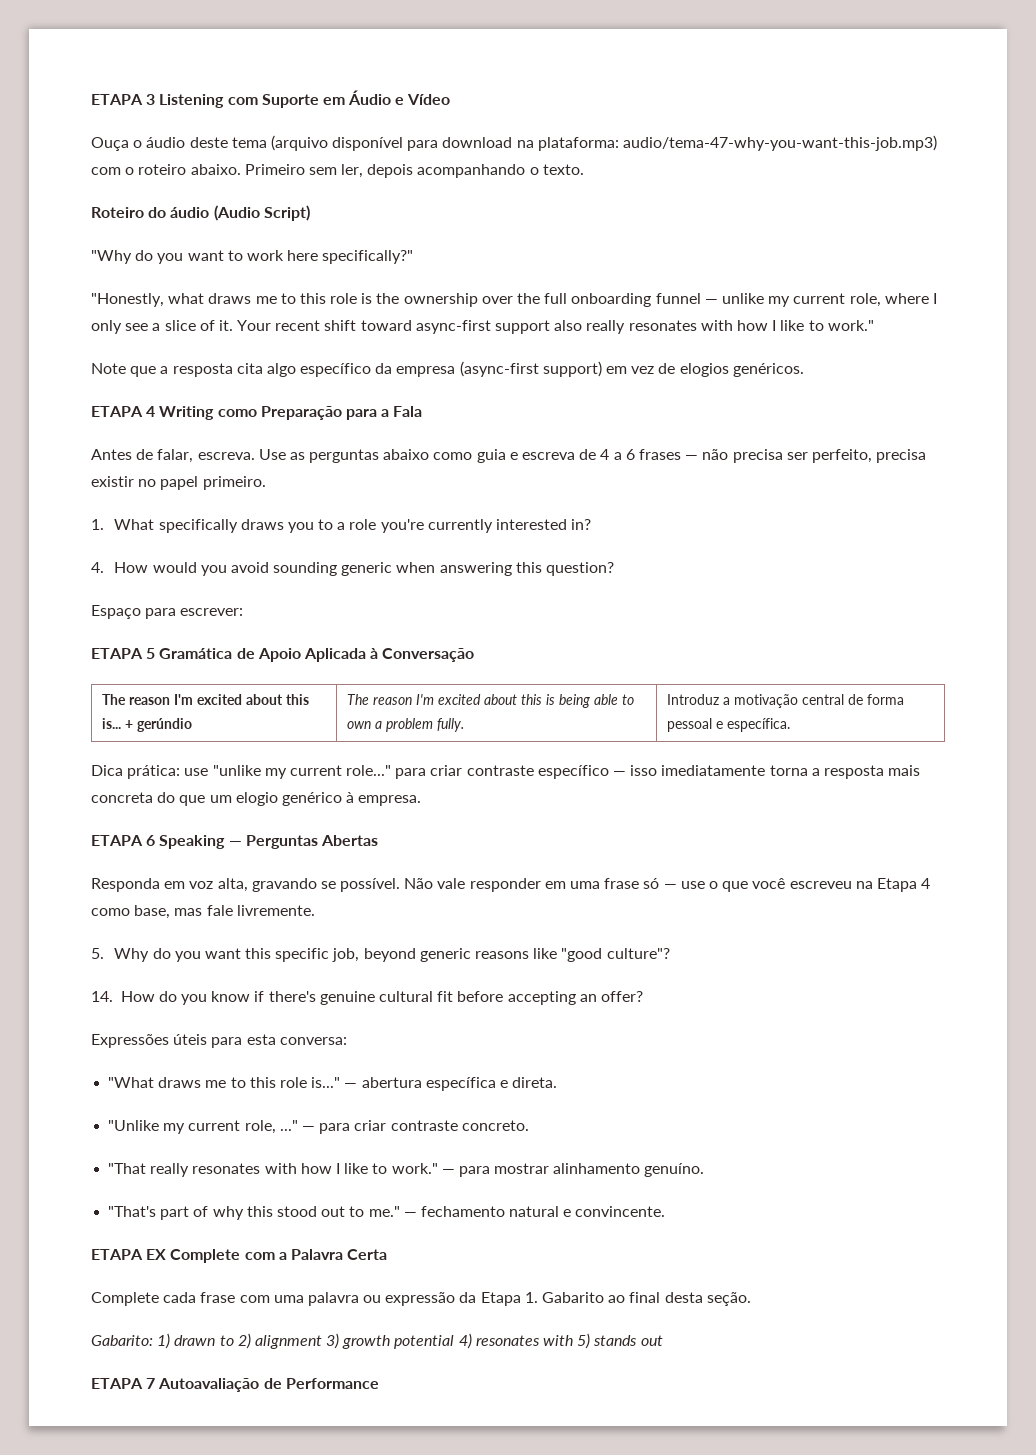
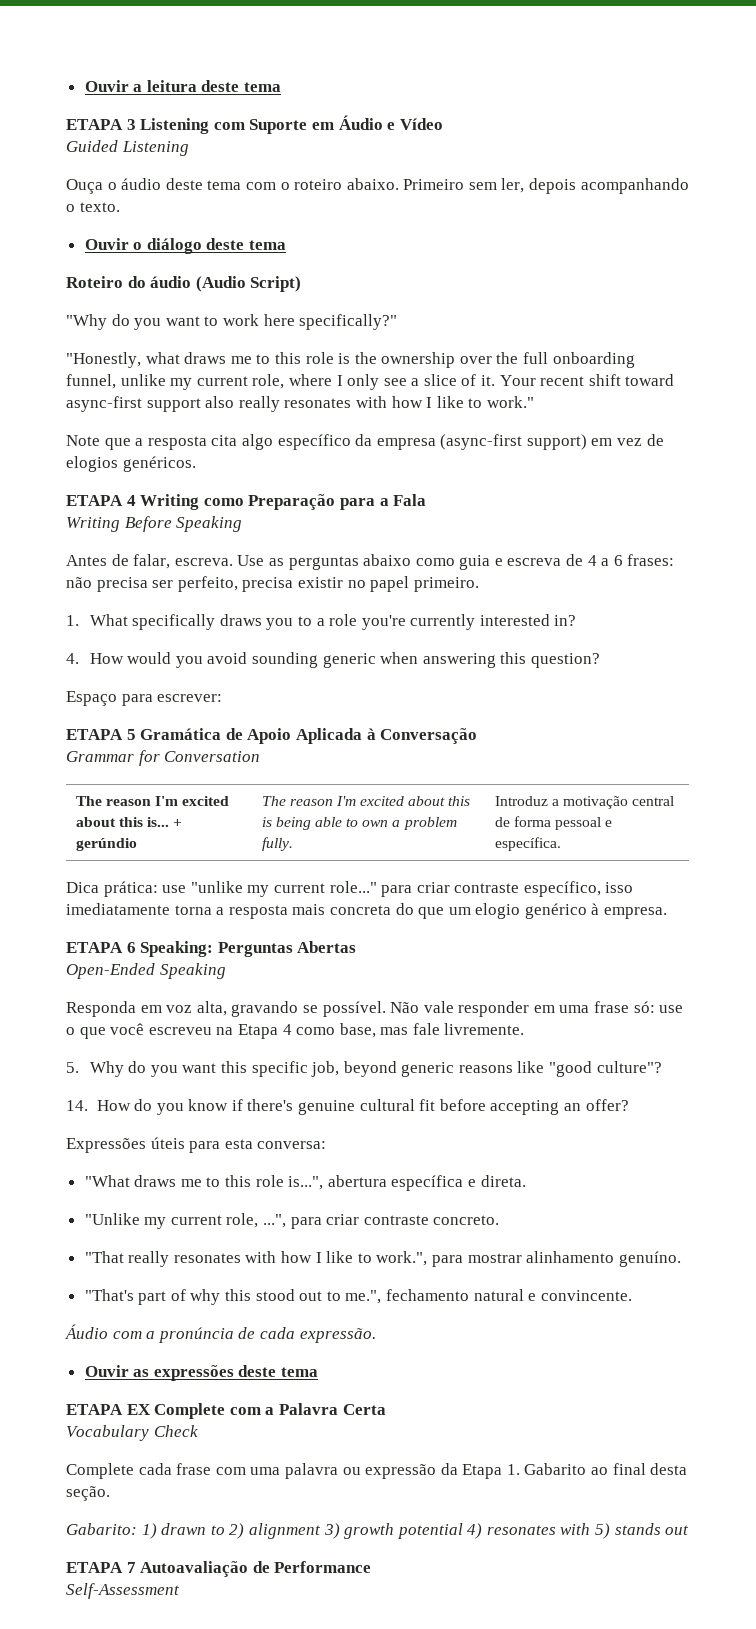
+ Ouvir a leitura deste tema
+ Guided Listening
- Ouça o áudio deste tema (arquivo disponível para download na plataforma: audio/tema-47-why-you-want-this-job.mp3) com o roteiro abaixo.
+ Ouça o áudio deste tema com o roteiro abaixo.
+ Ouvir o diálogo deste tema
- "Honestly, what draws me to this role is the ownership over the full onboarding funnel — unlike my current role, where I only see a slice of it.
+ "Honestly, what draws me to this role is the ownership over the full onboarding funnel, unlike my current role, where I only see a slice of it.
+ Writing Before Speaking
- Use as perguntas abaixo como guia e escreva de 4 a 6 frases — não precisa ser perfeito, precisa existir no papel primeiro.
+ Use as perguntas abaixo como guia e escreva de 4 a 6 frases: não precisa ser perfeito, precisa existir no papel primeiro.
+ Grammar for Conversation
- Dica prática: use "unlike my current role..." para criar contraste específico — isso imediatamente torna a resposta mais concreta do que um elogio genérico à empresa.
+ Dica prática: use "unlike my current role..." para criar contraste específico, isso imediatamente torna a resposta mais concreta do que um elogio genérico à empresa.
- ETAPA 6 Speaking — Perguntas Abertas
+ ETAPA 6 Speaking: Perguntas Abertas
+ Open-Ended Speaking
- Não vale responder em uma frase só — use o que você escreveu na Etapa 4 como base, mas fale livremente.
+ Não vale responder em uma frase só: use o que você escreveu na Etapa 4 como base, mas fale livremente.
- "What draws me to this role is..." — abertura específica e direta.
+ "What draws me to this role is...", abertura específica e direta.
- "Unlike my current role, ..." — para criar contraste concreto.
+ "Unlike my current role, ...", para criar contraste concreto.
- "That really resonates with how I like to work." — para mostrar alinhamento genuíno.
+ "That really resonates with how I like to work.", para mostrar alinhamento genuíno.
- "That's part of why this stood out to me." — fechamento natural e convincente.
+ "That's part of why this stood out to me.", fechamento natural e convincente.
+ Áudio com a pronúncia de cada expressão.
+ Ouvir as expressões deste tema
+ Vocabulary Check
+ Self-Assessment

